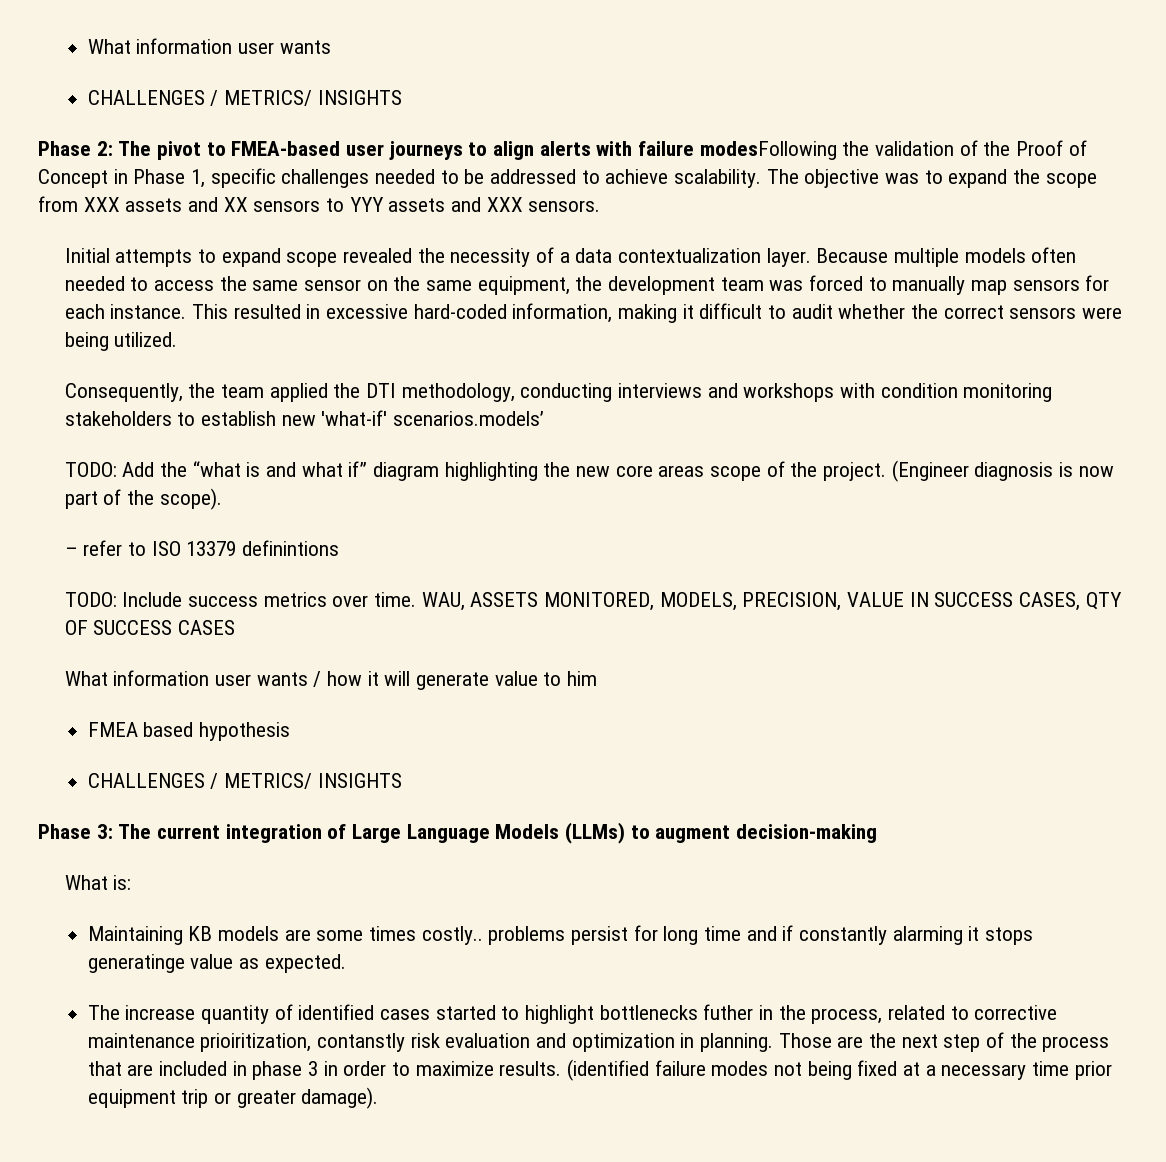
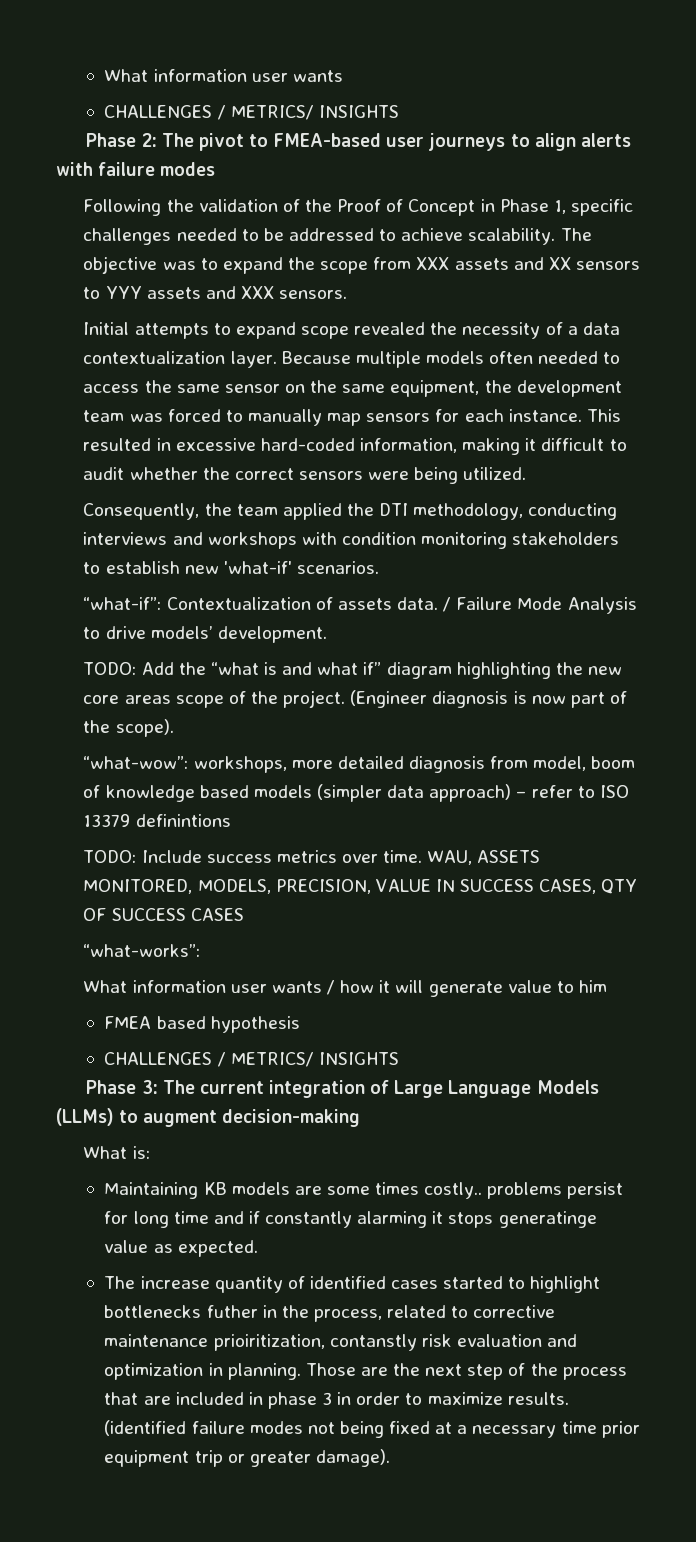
- Phase 2: The pivot to FMEA-based user journeys to align alerts with failure modesFollowing the validation of the Proof of Concept in Phase 1, specific challenges needed to be addressed to achieve scalability.
+ Phase 2: The pivot to FMEA-based user journeys to align alerts with failure modes
+ Following the validation of the Proof of Concept in Phase 1, specific challenges needed to be addressed to achieve scalability.
- Consequently, the team applied the DTI methodology, conducting interviews and workshops with condition monitoring stakeholders to establish new 'what-if' scenarios.models’
+ Consequently, the team applied the DTI methodology, conducting interviews and workshops with condition monitoring stakeholders to establish new 'what-if' scenarios.
+ “what-if”: Contextualization of assets data. / Failure Mode Analysis to drive models’ development.
- – refer to ISO 13379 definintions
+ “what-wow”: workshops, more detailed diagnosis from model, boom of knowledge based models (simpler data approach) – refer to ISO 13379 definintions
+ “what-works”:

